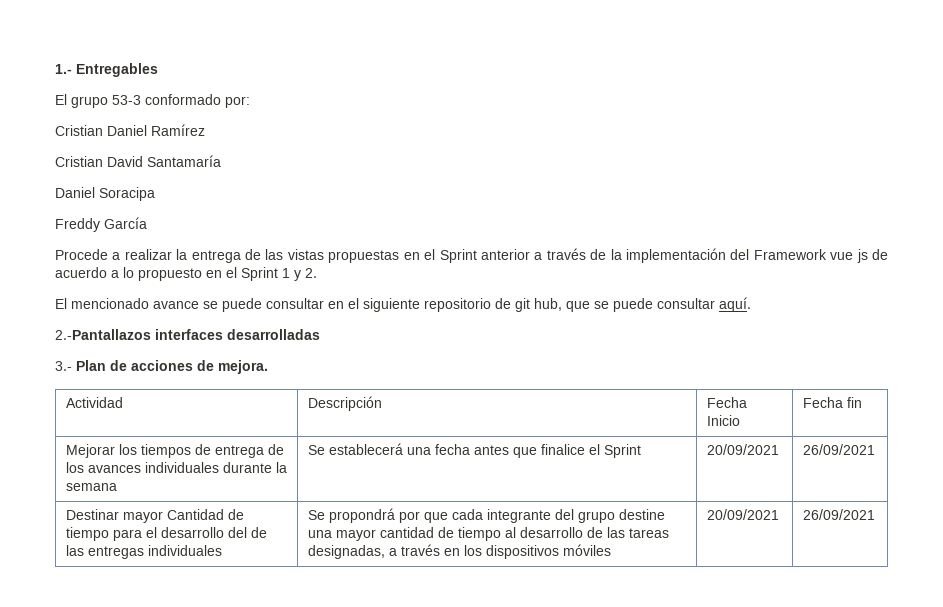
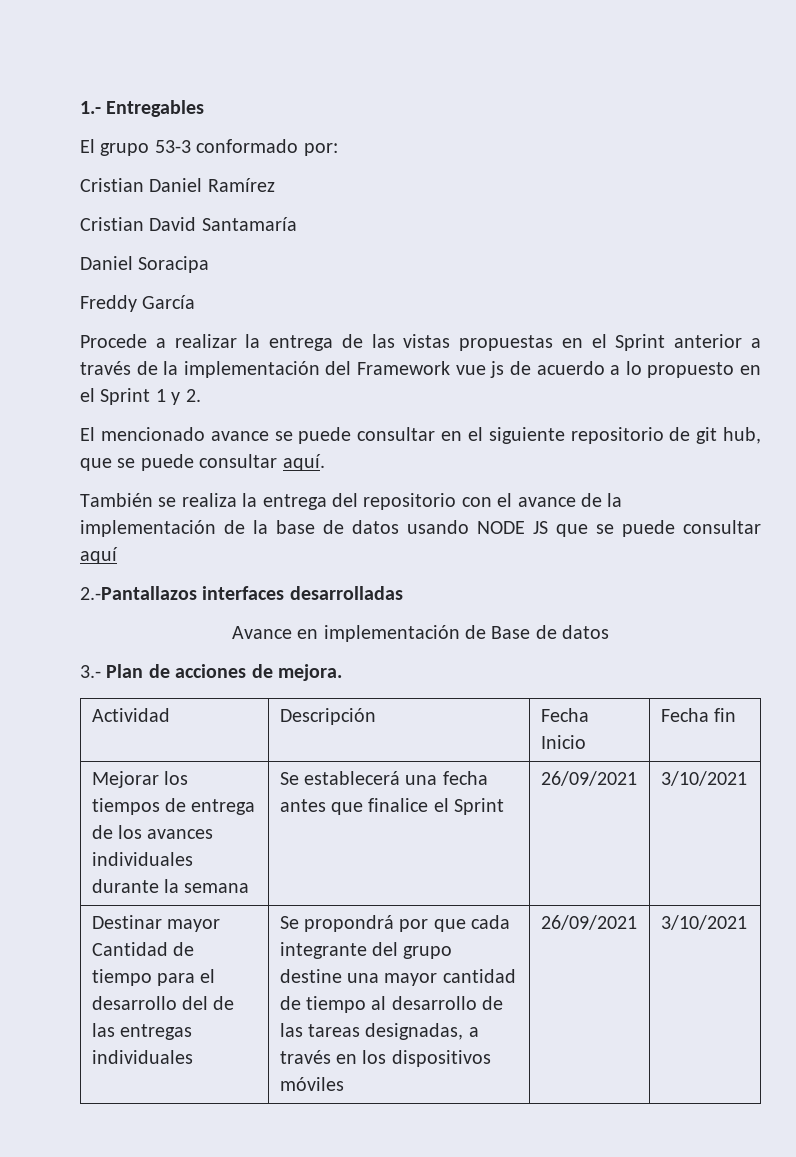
+ También se realiza la entrega del repositorio con el avance de la implementación de la base de datos usando NODE JS que se puede consultar aquí
  2.-Pantallazos interfaces desarrolladas
+ Avance en implementación de Base de datos
- Mejorar los tiempos de entrega de los avances individuales durante la semana | Se establecerá una fecha antes que finalice el Sprint | 20/09/2021 | 26/09/2021
+ Mejorar los tiempos de entrega de los avances individuales durante la semana | Se establecerá una fecha antes que finalice el Sprint | 26/09/2021 | 3/10/2021
- Se propondrá por que cada integrante del grupo destine una mayor cantidad de tiempo al desarrollo de las tareas designadas, a través en los dispositivos móviles | 20/09/2021 | 26/09/2021
+ Se propondrá por que cada integrante del grupo destine una mayor cantidad de tiempo al desarrollo de las tareas designadas, a través en los dispositivos móviles | 26/09/2021 | 3/10/2021

